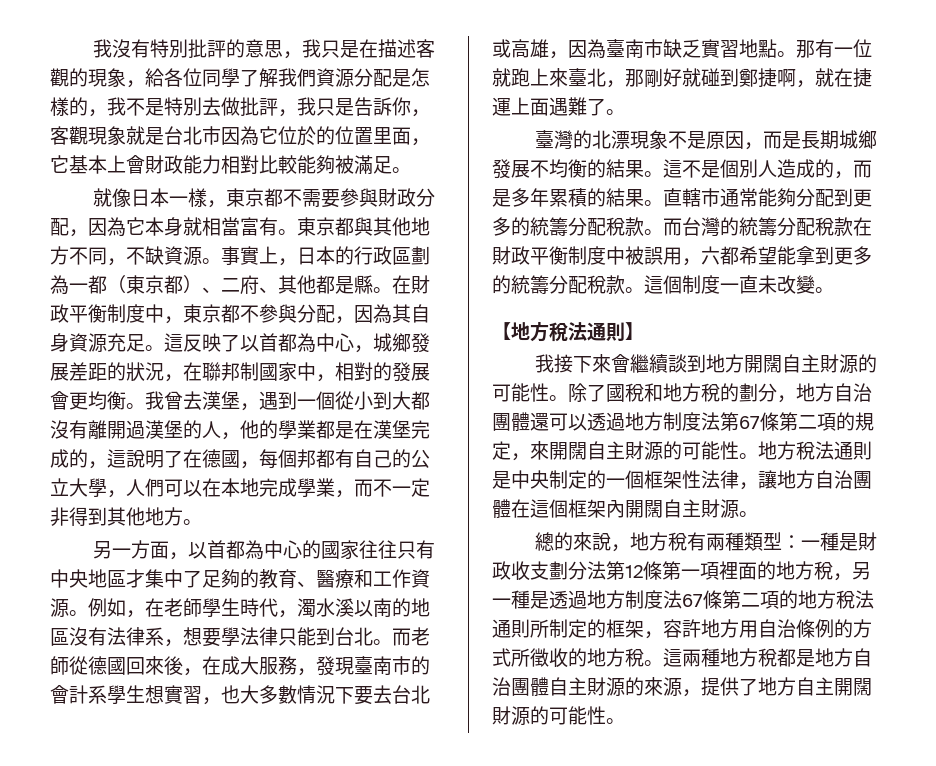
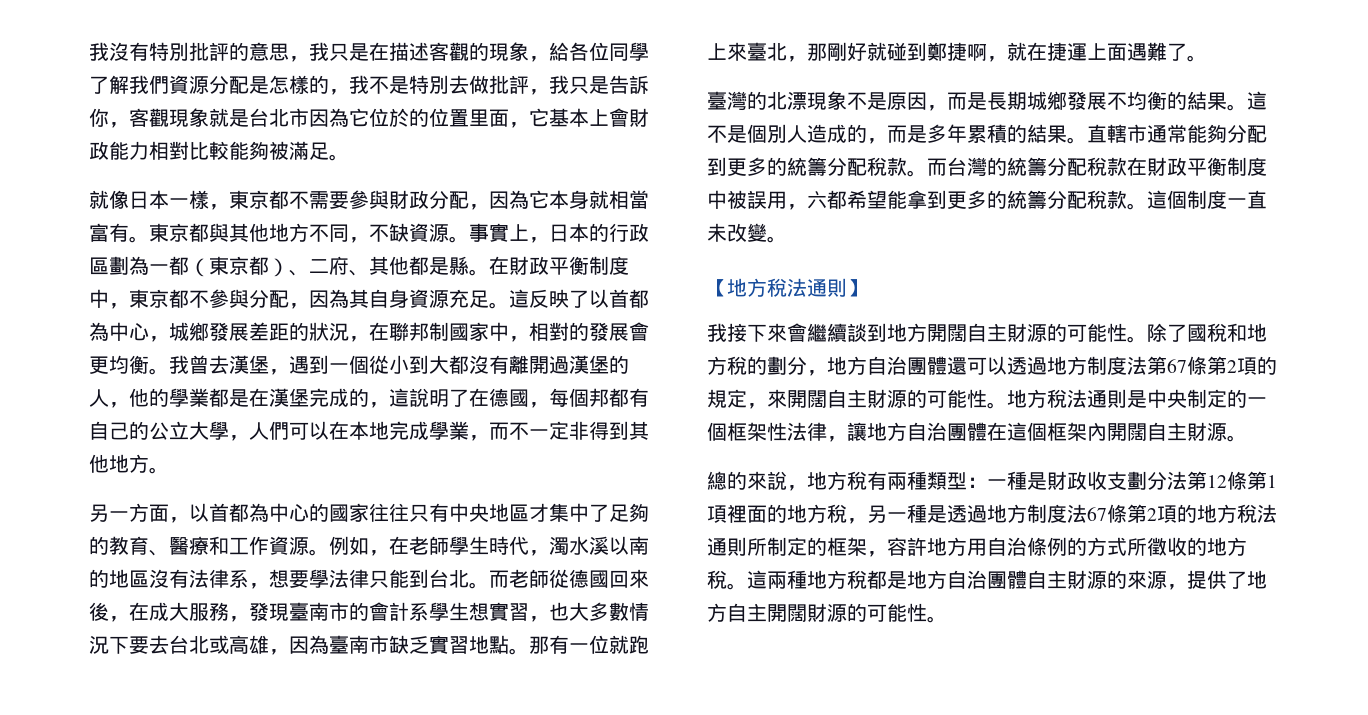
- 除了國稅和地方稅的劃分，地方自治團體還可以透過地方制度法第67條第二項的規定，來開闊自主財源的可能性。
+ 除了國稅和地方稅的劃分，地方自治團體還可以透過地方制度法第67條第2項的規定，來開闊自主財源的可能性。
- 總的來說，地方稅有兩種類型：一種是財政收支劃分法第12條第一項裡面的地方稅，另一種是透過地方制度法67條第二項的地方稅法通則所制定的框架，容許地方用自治條例的方式所徵收的地方稅。
+ 總的來說，地方稅有兩種類型：一種是財政收支劃分法第12條第1項裡面的地方稅，另一種是透過地方制度法67條第2項的地方稅法通則所制定的框架，容許地方用自治條例的方式所徵收的地方稅。

